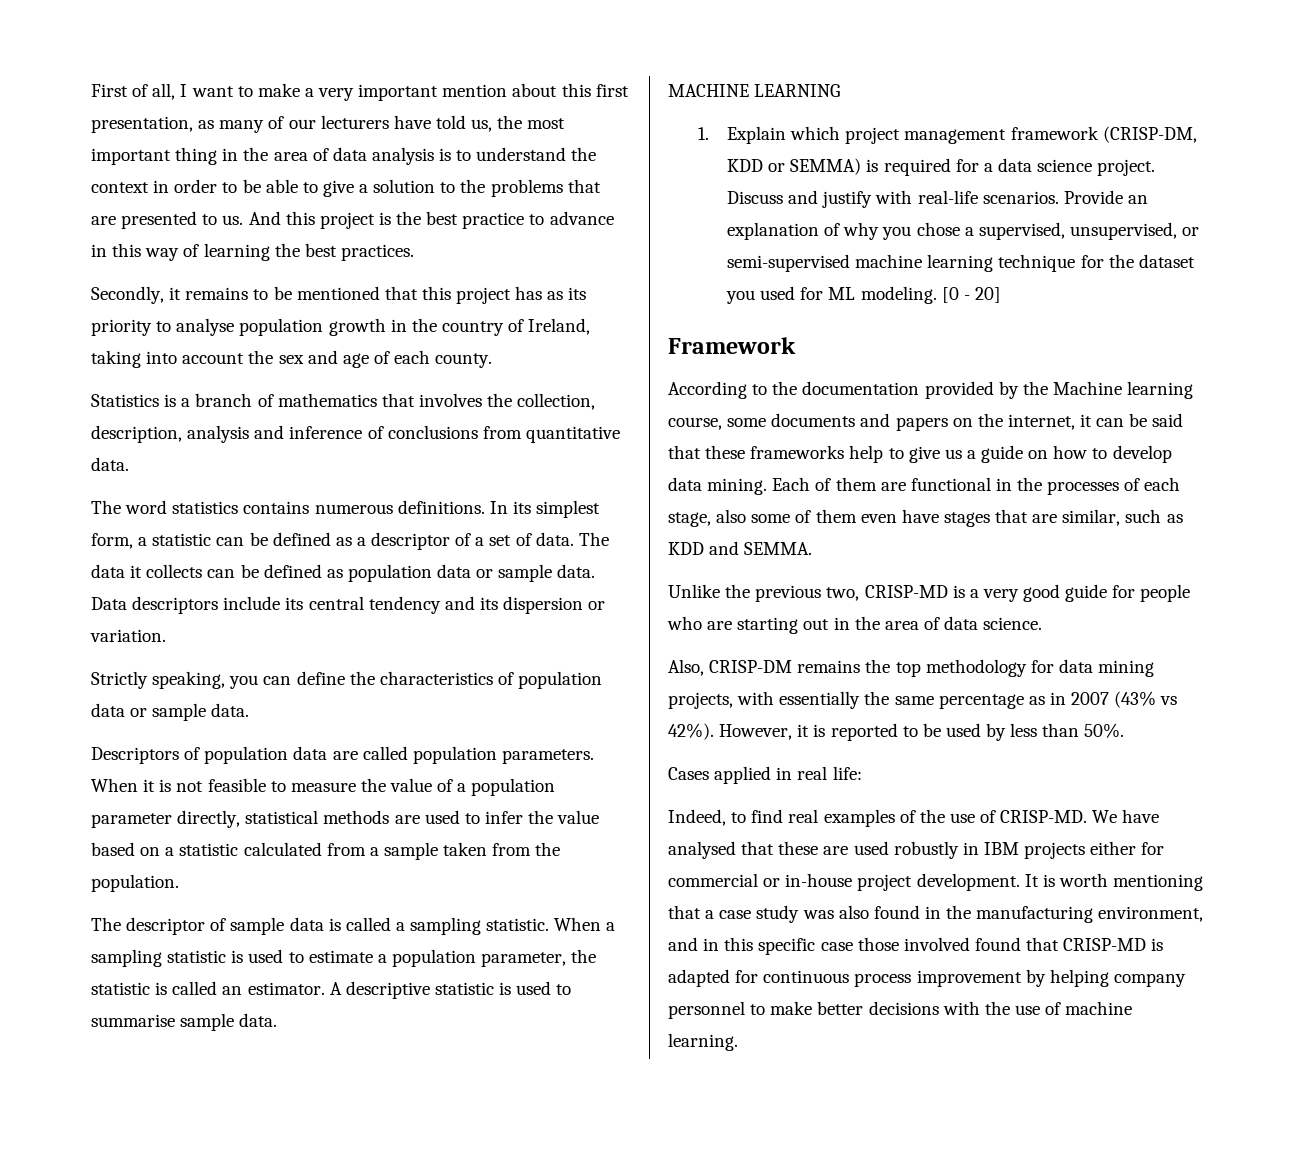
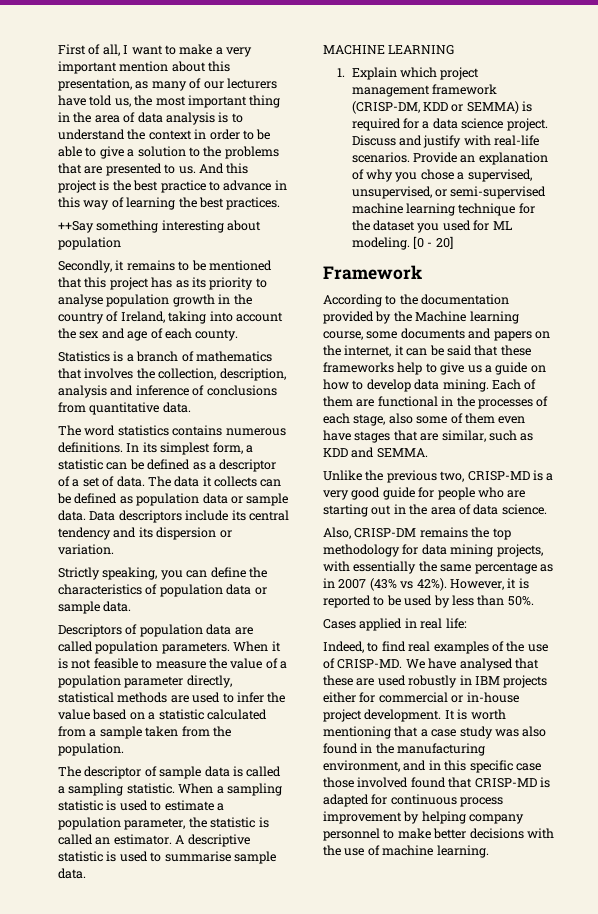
- First of all, I want to make a very important mention about this first presentation, as many of our lecturers have told us, the most important thing in the area of data analysis is to understand the context in order to be able to give a solution to the problems that are presented to us.
+ First of all, I want to make a very important mention about this presentation, as many of our lecturers have told us, the most important thing in the area of data analysis is to understand the context in order to be able to give a solution to the problems that are presented to us.
+ ++Say something interesting about population

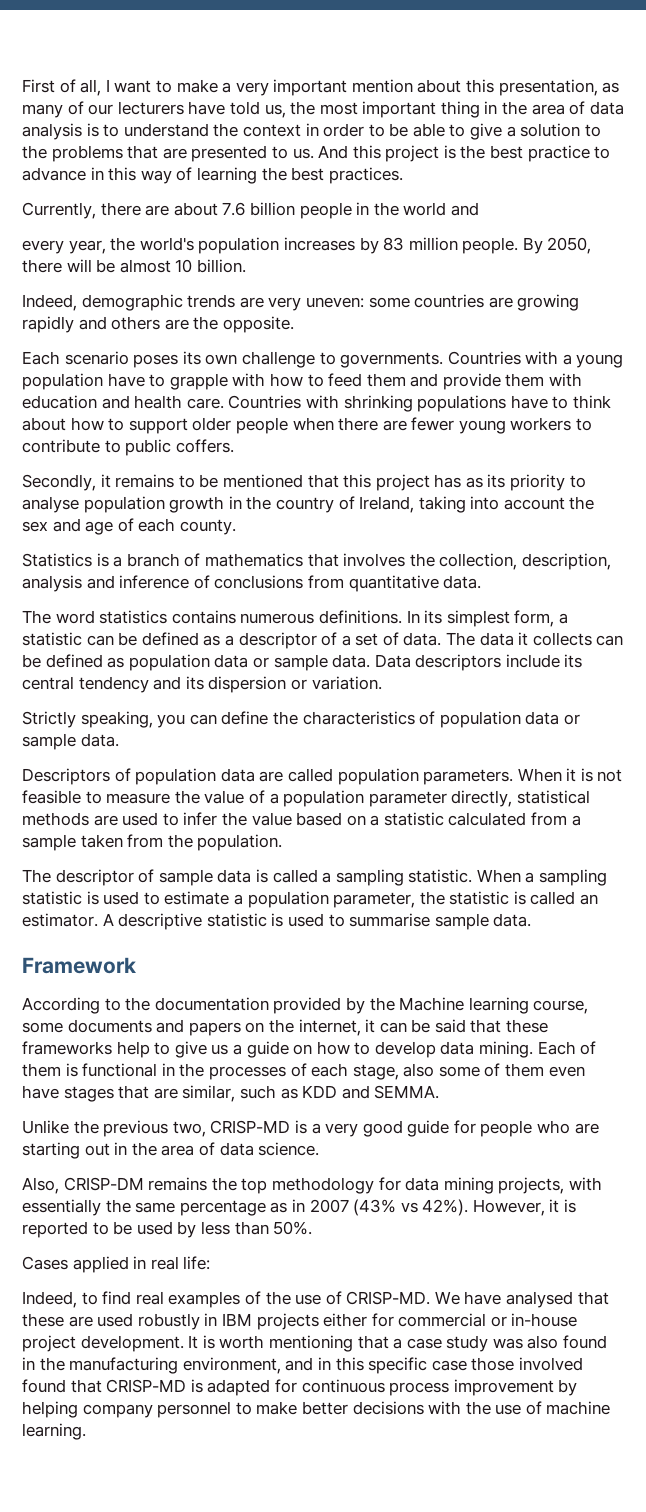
- ++Say something interesting about population
+ Currently, there are about 7.6 billion people in the world and
+ every year, the world's population increases by 83 million people. By 2050, there will be almost 10 billion.
+ Indeed, demographic trends are very uneven: some countries are growing rapidly and others are the opposite.
+ Each scenario poses its own challenge to governments. Countries with a young population have to grapple with how to feed them and provide them with education and health care. Countries with shrinking populations have to think about how to support older people when there are fewer young workers to contribute to public coffers.
- MACHINE LEARNING
- 1. Explain which project management framework (CRISP-DM, KDD or SEMMA) is required for a data science project. Discuss and justify with real-life scenarios. Provide an explanation of why you chose a supervised, unsupervised, or semi-supervised machine learning technique for the dataset you used for ML modeling. [0 - 20]
- Each of them are functional in the processes of each stage, also some of them even have stages that are similar, such as KDD and SEMMA.
+ Each of them is functional in the processes of each stage, also some of them even have stages that are similar, such as KDD and SEMMA.

